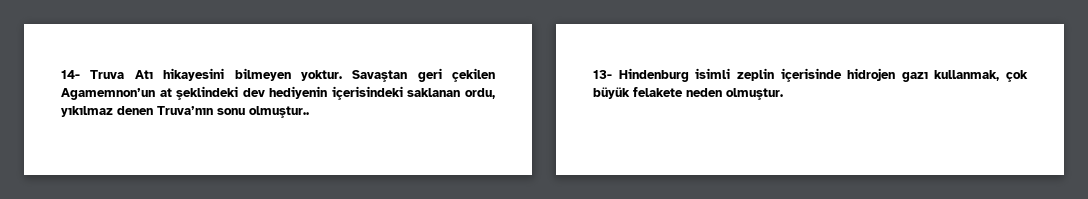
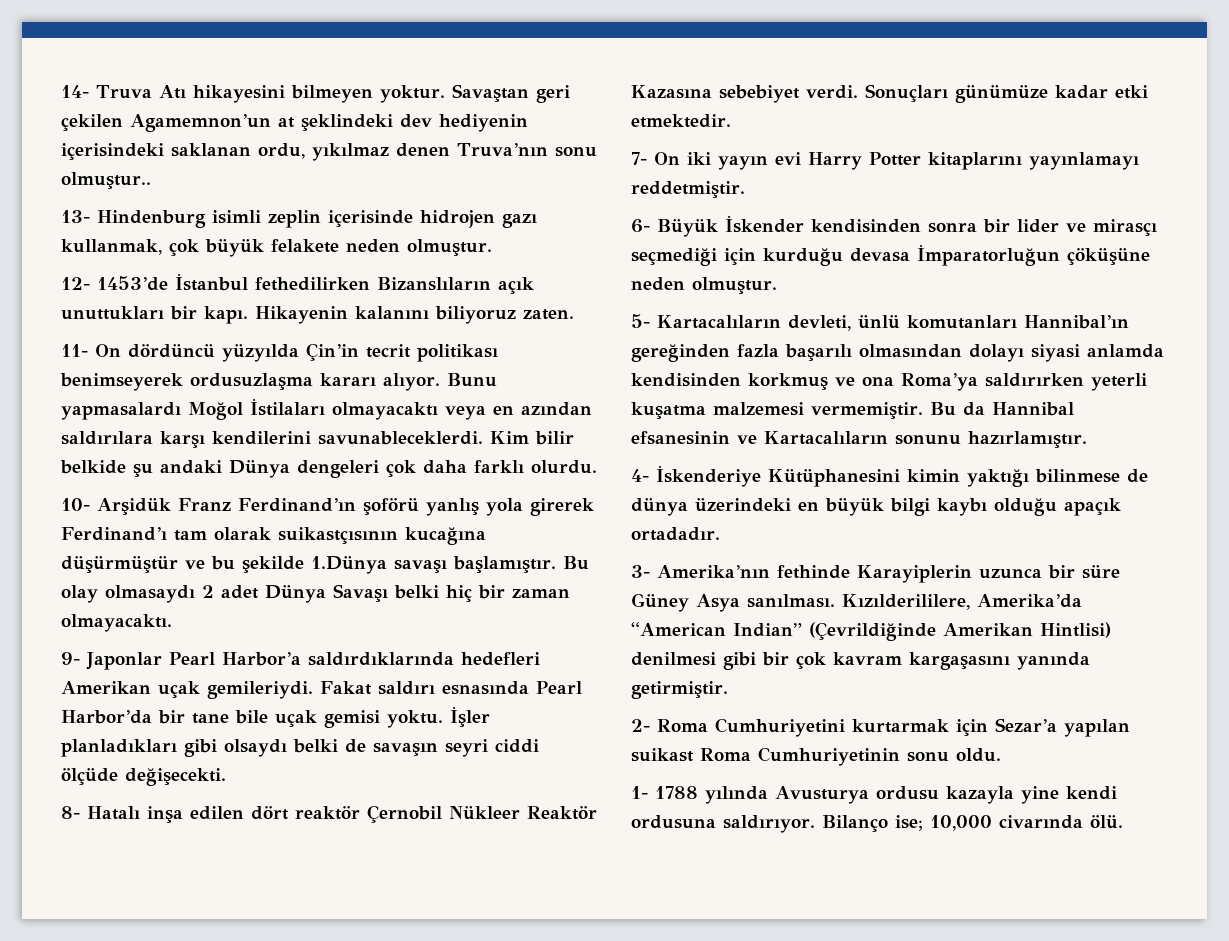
+ 12- 1453’de İstanbul fethedilirken Bizanslıların açık unuttukları bir kapı. Hikayenin kalanını biliyoruz zaten.
+ 11- On dördüncü yüzyılda Çin’in tecrit politikası benimseyerek ordusuzlaşma kararı alıyor. Bunu yapmasalardı Moğol İstilaları olmayacaktı veya en azından saldırılara karşı kendilerini savunableceklerdi. Kim bilir belkide şu andaki Dünya dengeleri çok daha farklı olurdu.
+ 10- Arşidük Franz Ferdinand’ın şoförü yanlış yola girerek Ferdinand’ı tam olarak suikastçısının kucağına düşürmüştür ve bu şekilde 1.Dünya savaşı başlamıştır. Bu olay olmasaydı 2 adet Dünya Savaşı belki hiç bir zaman olmayacaktı.
+ 9- Japonlar Pearl Harbor’a saldırdıklarında hedefleri Amerikan uçak gemileriydi. Fakat saldırı esnasında Pearl Harbor’da bir tane bile uçak gemisi yoktu. İşler planladıkları gibi olsaydı belki de savaşın seyri ciddi ölçüde değişecekti.
+ 8- Hatalı inşa edilen dört reaktör Çernobil Nükleer Reaktör Kazasına sebebiyet verdi. Sonuçları günümüze kadar etki etmektedir.
+ 7- On iki yayın evi Harry Potter kitaplarını yayınlamayı reddetmiştir.
+ 6- Büyük İskender kendisinden sonra bir lider ve mirasçı seçmediği için kurduğu devasa İmparatorluğun çöküşüne neden olmuştur.
+ 5- Kartacalıların devleti, ünlü komutanları Hannibal’ın gereğinden fazla başarılı olmasından dolayı siyasi anlamda kendisinden korkmuş ve ona Roma’ya saldırırken yeterli kuşatma malzemesi vermemiştir. Bu da Hannibal efsanesinin ve Kartacalıların sonunu hazırlamıştır.
+ 4- İskenderiye Kütüphanesini kimin yaktığı bilinmese de dünya üzerindeki en büyük bilgi kaybı olduğu apaçık ortadadır.
+ 3- Amerika’nın fethinde Karayiplerin uzunca bir süre Güney Asya sanılması. Kızılderililere, Amerika’da “American Indian” (Çevrildiğinde Amerikan Hintlisi) denilmesi gibi bir çok kavram kargaşasını yanında getirmiştir.
+ 2- Roma Cumhuriyetini kurtarmak için Sezar’a yapılan suikast Roma Cumhuriyetinin sonu oldu.
+ 1- 1788 yılında Avusturya ordusu kazayla yine kendi ordusuna saldırıyor. Bilanço ise; 10,000 civarında ölü.

